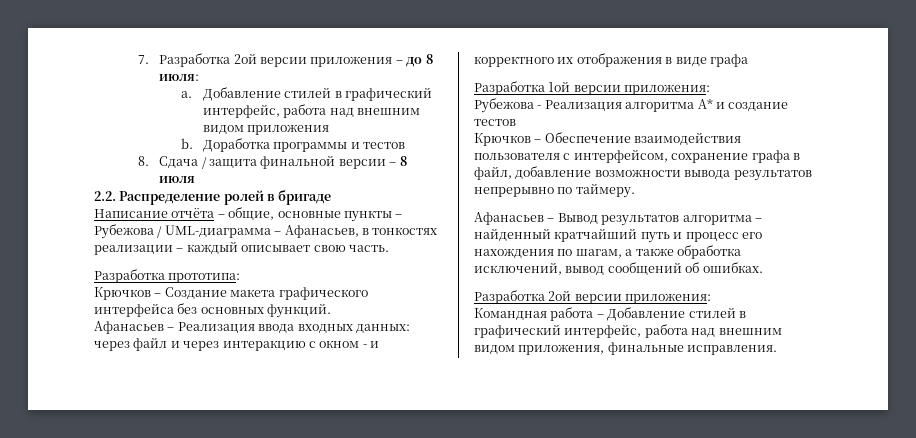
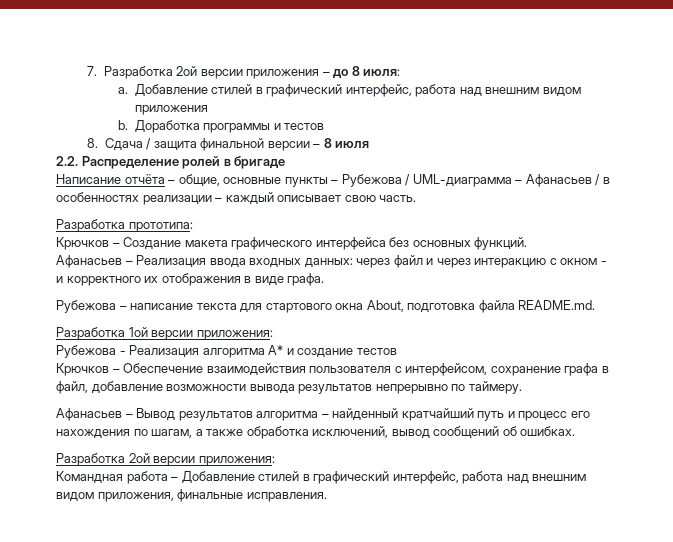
- Написание отчёта – общие, основные пункты – Рубежова / UML-диаграмма – Афанасьев, в тонкостях реализации – каждый описывает свою часть.
+ Написание отчёта – общие, основные пункты – Рубежова / UML-диаграмма – Афанасьев / в особенностях реализации – каждый описывает свою часть.
- Афанасьев – Реализация ввода входных данных: через файл и через интеракцию с окном - и корректного их отображения в виде графа
+ Афанасьев – Реализация ввода входных данных: через файл и через интеракцию с окном - и корректного их отображения в виде графа.
+ Рубежова – написание текста для стартового окна About, подготовка файла README.md.

